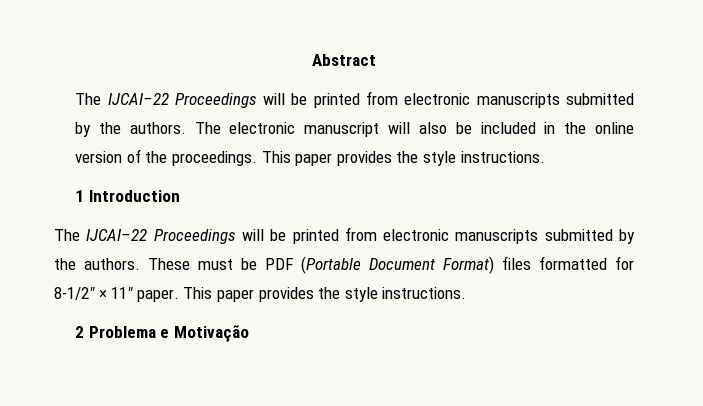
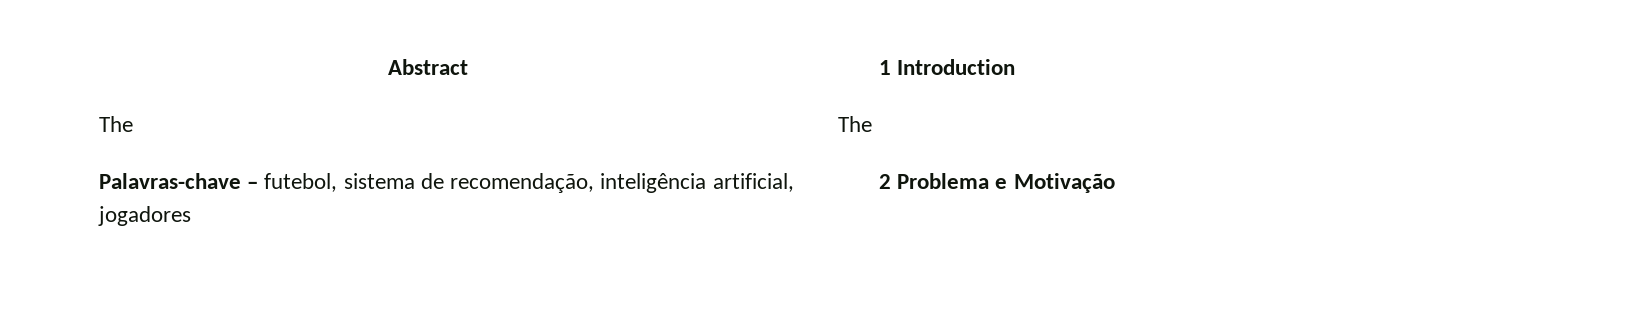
  Abstract
- The IJCAI–22 Proceedings will be printed from electronic manuscripts submitted by the authors. The electronic manuscript will also be included in the online version of the proceedings. This paper provides the style instructions.
+ The
+ Palavras-chave – futebol, sistema de recomendação, inteligência artificial, jogadores
  1 Introduction
- The IJCAI–22 Proceedings will be printed from electronic manuscripts submitted by the authors. These must be PDF (Portable Document Format) files formatted for 8-1/2" × 11" paper. This paper provides the style instructions.
+ The

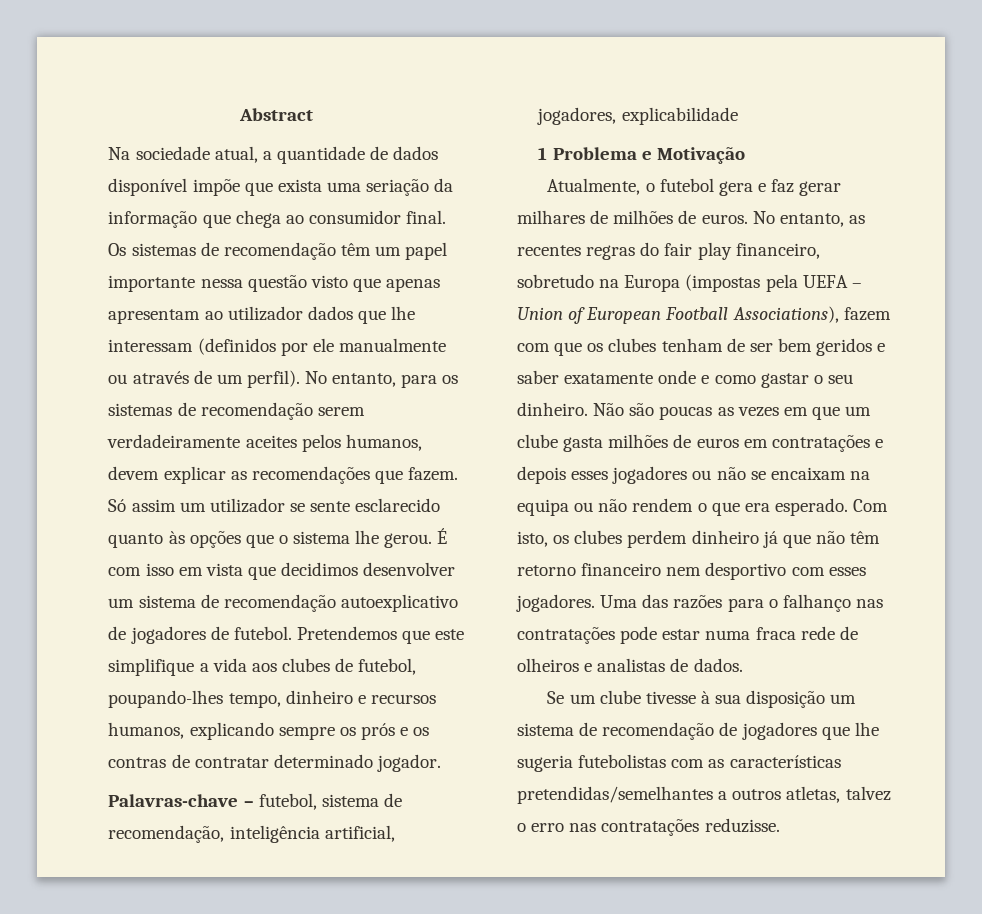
  Abstract
- The
+ Na sociedade atual, a quantidade de dados disponível impõe que exista uma seriação da informação que chega ao consumidor final. Os sistemas de recomendação têm um papel importante nessa questão visto que apenas apresentam ao utilizador dados que lhe interessam (definidos por ele manualmente ou através de um perfil). No entanto, para os sistemas de recomendação serem verdadeiramente aceites pelos humanos, devem explicar as recomendações que fazem. Só assim um utilizador se sente esclarecido quanto às opções que o sistema lhe gerou. É com isso em vista que decidimos desenvolver um sistema de recomendação autoexplicativo de jogadores de futebol. Pretendemos que este simplifique a vida aos clubes de futebol, poupando-lhes tempo, dinheiro e recursos humanos, explicando sempre os prós e os contras de contratar determinado jogador.
- Palavras-chave – futebol, sistema de recomendação, inteligência artificial, jogadores
+ Palavras-chave – futebol, sistema de recomendação, inteligência artificial, jogadores, explicabilidade
- 1 Introduction
- The
- 2 Problema e Motivação
+ 1 Problema e Motivação
+ Atualmente, o futebol gera e faz gerar milhares de milhões de euros. No entanto, as recentes regras do fair play financeiro, sobretudo na Europa (impostas pela UEFA – Union of European Football Associations), fazem com que os clubes tenham de ser bem geridos e saber exatamente onde e como gastar o seu dinheiro. Não são poucas as vezes em que um clube gasta milhões de euros em contratações e depois esses jogadores ou não se encaixam na equipa ou não rendem o que era esperado. Com isto, os clubes perdem dinheiro já que não têm retorno financeiro nem desportivo com esses jogadores. Uma das razões para o falhanço nas contratações pode estar numa fraca rede de olheiros e analistas de dados.
+ Se um clube tivesse à sua disposição um sistema de recomendação de jogadores que lhe sugeria futebolistas com as características pretendidas/semelhantes a outros atletas, talvez o erro nas contratações reduzisse.

